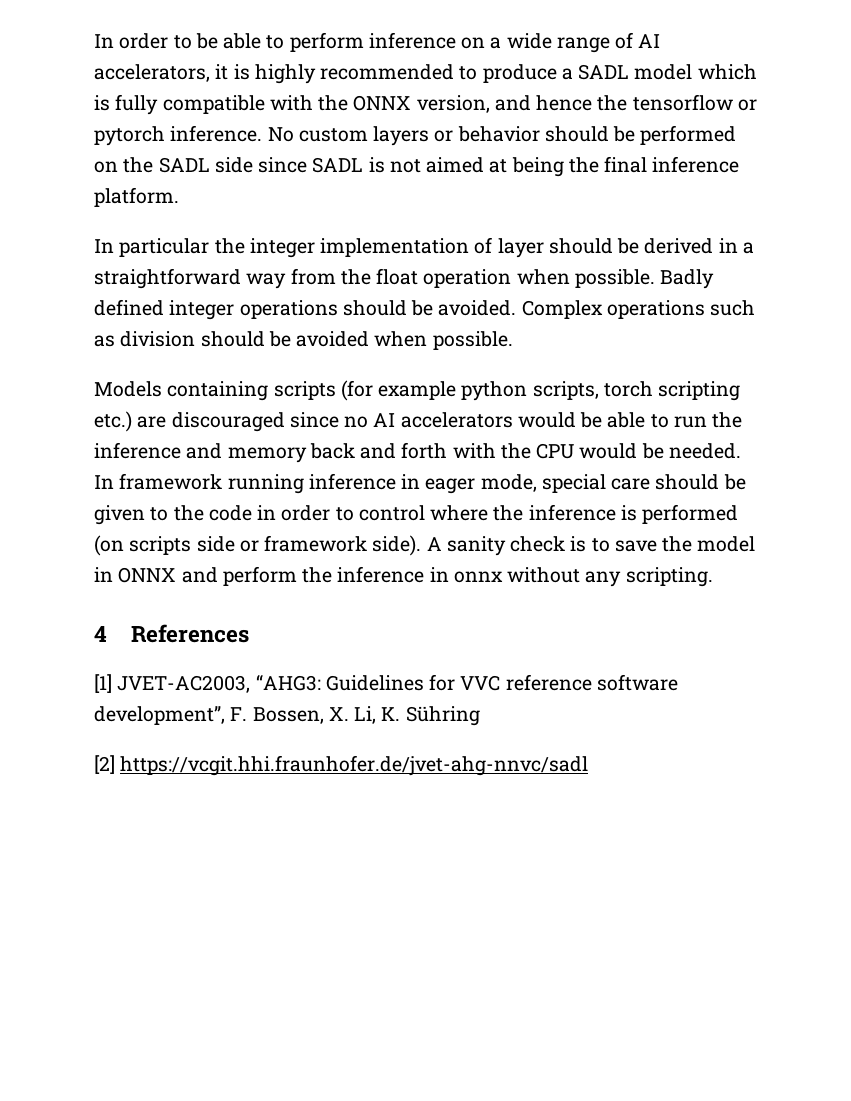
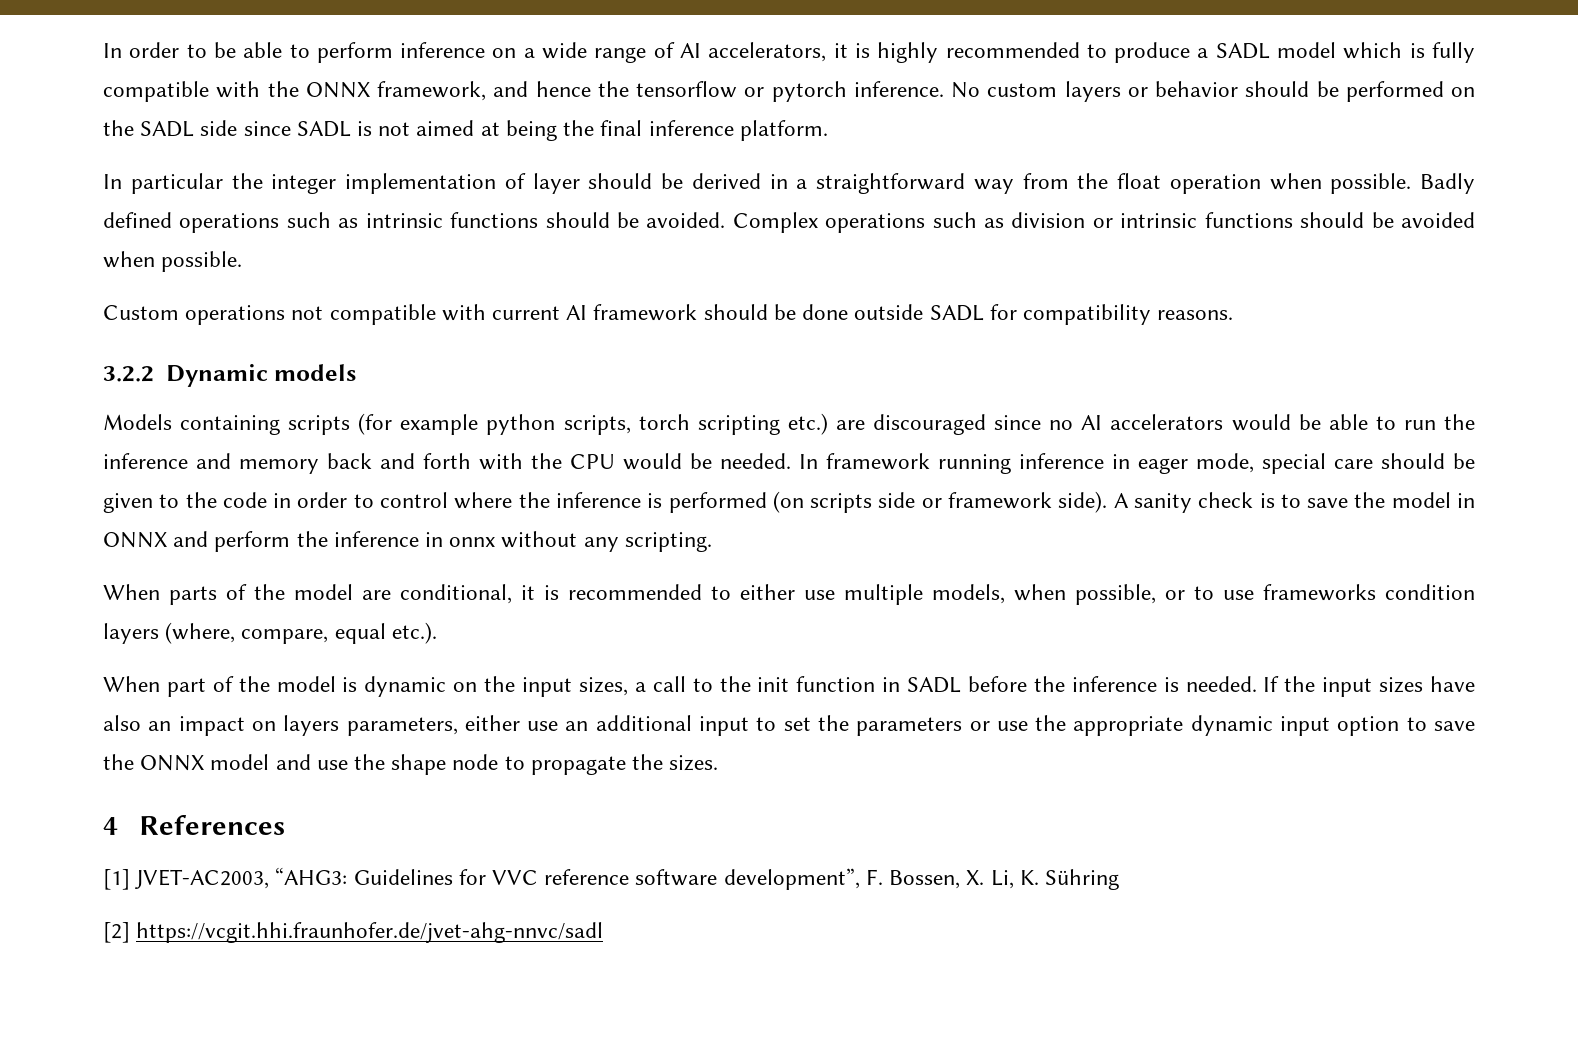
- In order to be able to perform inference on a wide range of AI accelerators, it is highly recommended to produce a SADL model which is fully compatible with the ONNX version, and hence the tensorflow or pytorch inference.
+ In order to be able to perform inference on a wide range of AI accelerators, it is highly recommended to produce a SADL model which is fully compatible with the ONNX framework, and hence the tensorflow or pytorch inference.
- Badly defined integer operations should be avoided.
+ Badly defined operations such as intrinsic functions should be avoided.
- Complex operations such as division should be avoided when possible.
+ Complex operations such as division or intrinsic functions should be avoided when possible.
+ Custom operations not compatible with current AI framework should be done outside SADL for compatibility reasons.
+ 3.2.2 Dynamic models
+ When parts of the model are conditional, it is recommended to either use multiple models, when possible, or to use frameworks condition layers (where, compare, equal etc.).
+ When part of the model is dynamic on the input sizes, a call to the init function in SADL before the inference is needed. If the input sizes have also an impact on layers parameters, either use an additional input to set the parameters or use the appropriate dynamic input option to save the ONNX model and use the shape node to propagate the sizes.

